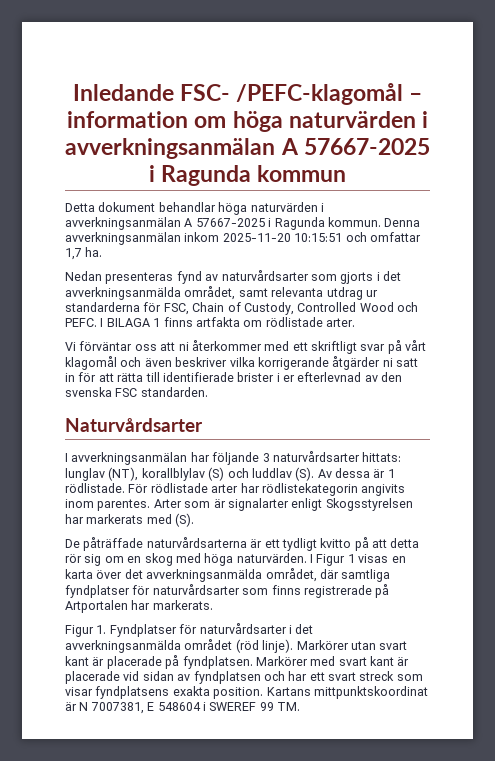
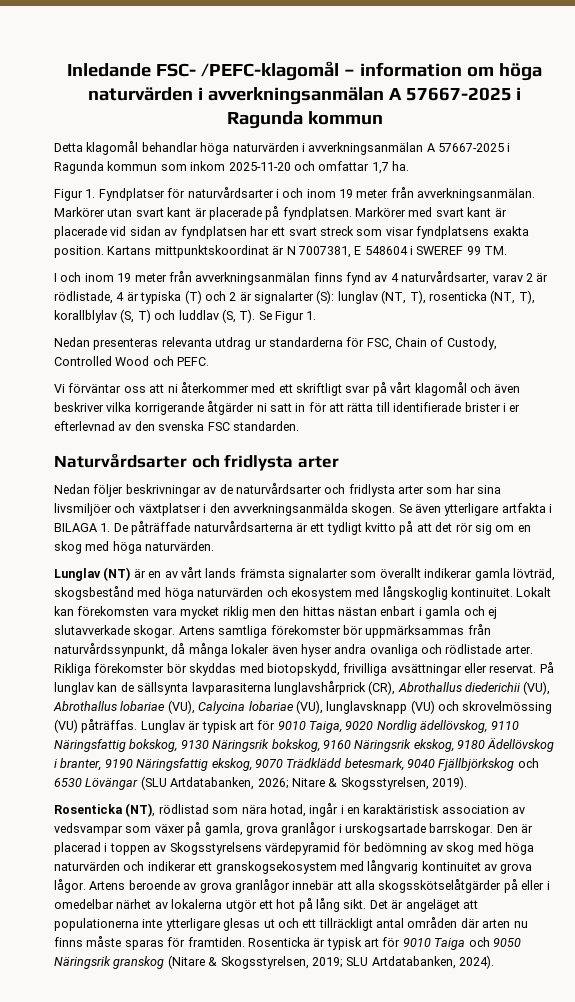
- Detta dokument behandlar höga naturvärden i avverkningsanmälan A 57667-2025 i Ragunda kommun. Denna avverkningsanmälan inkom 2025-11-20 10:15:51 och omfattar 1,7 ha.
+ Detta klagomål behandlar höga naturvärden i avverkningsanmälan A 57667-2025 i Ragunda kommun som inkom 2025-11-20 och omfattar 1,7 ha.
- Nedan presenteras fynd av naturvårdsarter som gjorts i det avverkningsanmälda området, samt relevanta utdrag ur standarderna för FSC, Chain of Custody, Controlled Wood och PEFC. I BILAGA 1 finns artfakta om rödlistade arter.
+ Figur 1. Fyndplatser för naturvårdsarter i och inom 19 meter från avverkningsanmälan. Markörer utan svart kant är placerade på fyndplatsen. Markörer med svart kant är placerade vid sidan av fyndplatsen har ett svart streck som visar fyndplatsens exakta position. Kartans mittpunktskoordinat är N 7007381, E 548604 i SWEREF 99 TM.
+ I och inom 19 meter från avverkningsanmälan finns fynd av 4 naturvårdsarter, varav 2 är rödlistade, 4 är typiska (T) och 2 är signalarter (S): lunglav (NT, T), rosenticka (NT, T), korallblylav (S, T) och luddlav (S, T). Se Figur 1.
+ Nedan presenteras relevanta utdrag ur standarderna för FSC, Chain of Custody, Controlled Wood och PEFC.
- Naturvårdsarter
- I avverkningsanmälan har följande 3 naturvårdsarter hittats: lunglav (NT), korallblylav (S) och luddlav (S). Av dessa är 1 rödlistade. För rödlistade arter har rödlistekategorin angivits inom parentes. Arter som är signalarter enligt Skogsstyrelsen har markerats med (S).
- De påträffade naturvårdsarterna är ett tydligt kvitto på att detta rör sig om en skog med höga naturvärden. I Figur 1 visas en karta över det avverkningsanmälda området, där samtliga fyndplatser för naturvårdsarter som finns registrerade på Artportalen har markerats.
- Figur 1. Fyndplatser för naturvårdsarter i det avverkningsanmälda området (röd linje). Markörer utan svart kant är placerade på fyndplatsen. Markörer med svart kant är placerade vid sidan av fyndplatsen och har ett svart streck som visar fyndplatsens exakta position. Kartans mittpunktskoordinat är N 7007381, E 548604 i SWEREF 99 TM.
+ Naturvårdsarter och fridlysta arter
+ Nedan följer beskrivningar av de naturvårdsarter och fridlysta arter som har sina livsmiljöer och växtplatser i den avverkningsanmälda skogen. Se även ytterligare artfakta i BILAGA 1. De påträffade naturvårdsarterna är ett tydligt kvitto på att det rör sig om en skog med höga naturvärden.
+ Lunglav (NT) är en av vårt lands främsta signalarter som överallt indikerar gamla lövträd, skogsbestånd med höga naturvärden och ekosystem med långskoglig kontinuitet. Lokalt kan förekomsten vara mycket riklig men den hittas nästan enbart i gamla och ej slutavverkade skogar. Artens samtliga förekomster bör uppmärksammas från naturvårdssynpunkt, då många lokaler även hyser andra ovanliga och rödlistade arter. Rikliga förekomster bör skyddas med biotopskydd, frivilliga avsättningar eller reservat. På lunglav kan de sällsynta lavparasiterna lunglavshårprick (CR), Abrothallus diederichii (VU), Abrothallus lobariae (VU), Calycina lobariae (VU), lunglavsknapp (VU) och skrovelmössing (VU) påträffas. Lunglav är typisk art för 9010 Taiga, 9020 Nordlig ädellövskog, 9110 Näringsfattig bokskog, 9130 Näringsrik bokskog, 9160 Näringsrik ekskog, 9180 Ädellövskog i branter, 9190 Näringsfattig ekskog, 9070 Trädklädd betesmark, 9040 Fjällbjörkskog och 6530 Lövängar (SLU Artdatabanken, 2026; Nitare & Skogsstyrelsen, 2019).
+ Rosenticka (NT), rödlistad som nära hotad, ingår i en karaktäristisk association av vedsvampar som växer på gamla, grova granlågor i urskogsartade barrskogar. Den är placerad i toppen av Skogsstyrelsens värdepyramid för bedömning av skog med höga naturvärden och indikerar ett granskogsekosystem med långvarig kontinuitet av grova lågor. Artens beroende av grova granlågor innebär att alla skogsskötselåtgärder på eller i omedelbar närhet av lokalerna utgör ett hot på lång sikt. Det är angeläget att populationerna inte ytterligare glesas ut och ett tillräckligt antal områden där arten nu finns måste sparas för framtiden. Rosenticka är typisk art för 9010 Taiga och 9050 Näringsrik granskog (Nitare & Skogsstyrelsen, 2019; SLU Artdatabanken, 2024).

